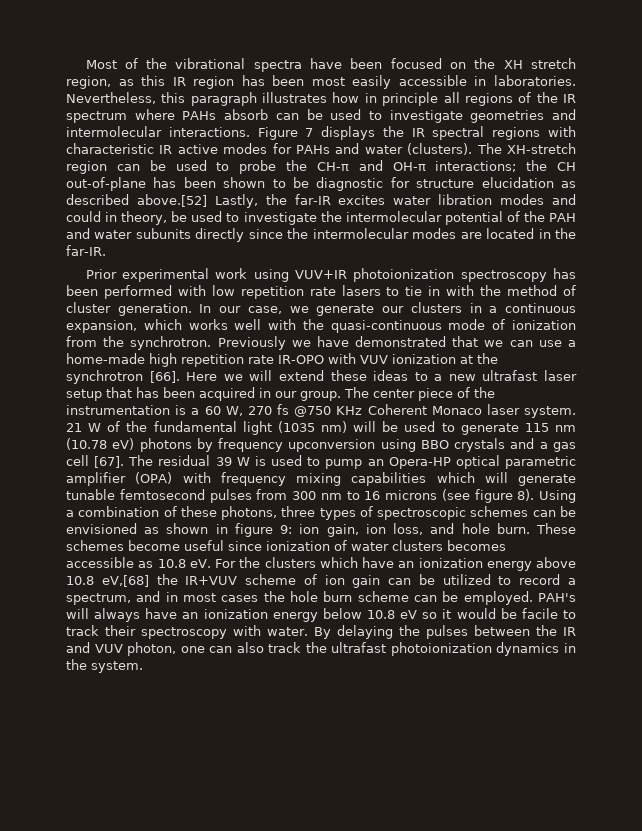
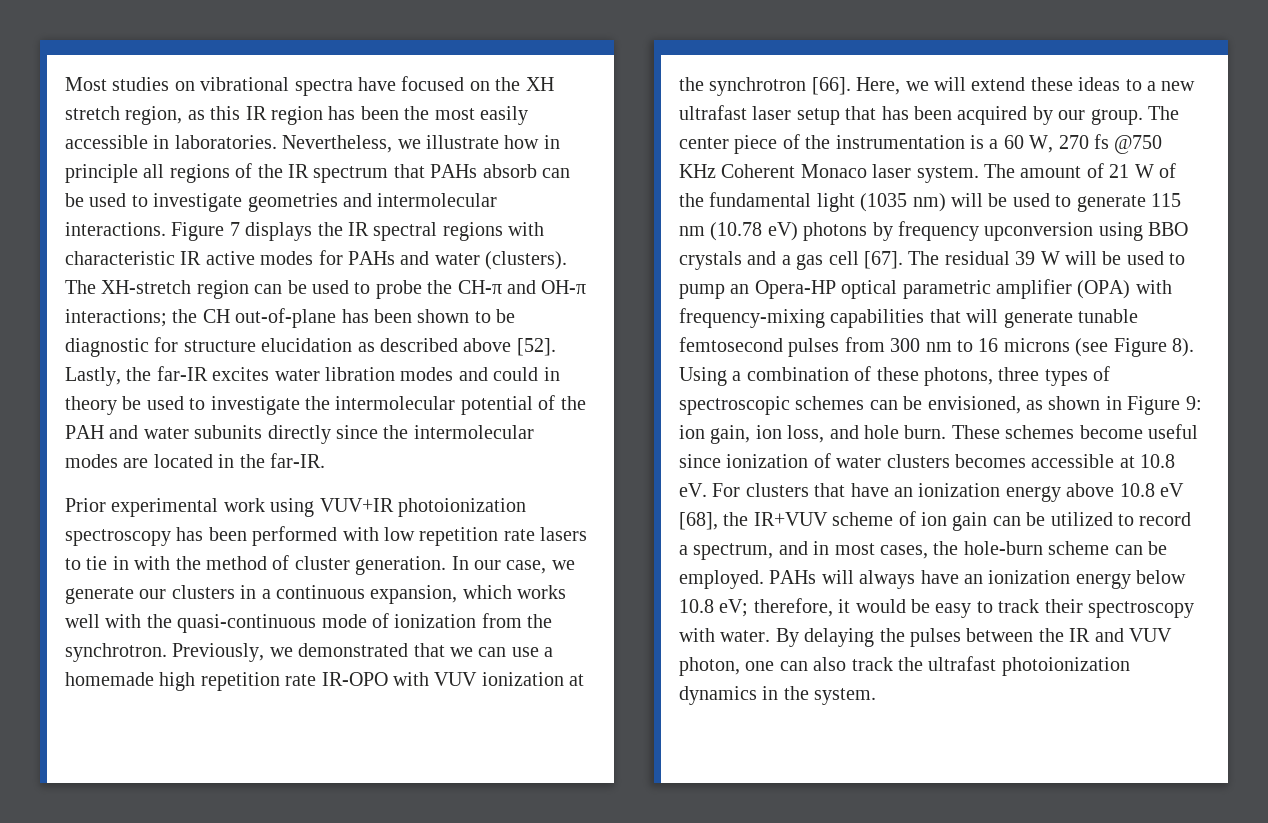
- Most of the vibrational spectra have been focused on the XH stretch region, as this IR region has been most easily accessible in laboratories.
+ Most studies on vibrational spectra have focused on the XH stretch region, as this IR region has been the most easily accessible in laboratories.
- Nevertheless, this paragraph illustrates how in principle all regions of the IR spectrum where PAHs absorb can be used to investigate geometries and intermolecular interactions.
+ Nevertheless, we illustrate how in principle all regions of the IR spectrum that PAHs absorb can be used to investigate geometries and intermolecular interactions.
- The XH-stretch region can be used to probe the CH-π and OH-π interactions; the CH out-of-plane has been shown to be diagnostic for structure elucidation as described above.[52] Lastly, the far-IR excites water libration modes and could in theory, be used to investigate the intermolecular potential of the PAH and water subunits directly since the intermolecular modes are located in the far-IR.
+ The XH-stretch region can be used to probe the CH-π and OH-π interactions; the CH out-of-plane has been shown to be diagnostic for structure elucidation as described above [52]. Lastly, the far-IR excites water libration modes and could in theory be used to investigate the intermolecular potential of the PAH and water subunits directly since the intermolecular modes are located in the far-IR.
- Previously we have demonstrated that we can use a home-made high repetition rate IR-OPO with VUV ionization at the synchrotron [66].
+ Previously, we demonstrated that we can use a homemade high repetition rate IR-OPO with VUV ionization at the synchrotron [66].
- Here we will extend these ideas to a new ultrafast laser setup that has been acquired in our group.
+ Here, we will extend these ideas to a new ultrafast laser setup that has been acquired by our group.
- 21 W of the fundamental light (1035 nm) will be used to generate 115 nm (10.78 eV) photons by frequency upconversion using BBO crystals and a gas cell [67].
+ The amount of 21 W of the fundamental light (1035 nm) will be used to generate 115 nm (10.78 eV) photons by frequency upconversion using BBO crystals and a gas cell [67].
- The residual 39 W is used to pump an Opera-HP optical parametric amplifier (OPA) with frequency mixing capabilities which will generate tunable femtosecond pulses from 300 nm to 16 microns (see figure 8).
+ The residual 39 W will be used to pump an Opera-HP optical parametric amplifier (OPA) with frequency-mixing capabilities that will generate tunable femtosecond pulses from 300 nm to 16 microns (see Figure 8).
- Using a combination of these photons, three types of spectroscopic schemes can be envisioned as shown in figure 9: ion gain, ion loss, and hole burn.
+ Using a combination of these photons, three types of spectroscopic schemes can be envisioned, as shown in Figure 9: ion gain, ion loss, and hole burn.
- These schemes become useful since ionization of water clusters becomes accessible as 10.8 eV.
+ These schemes become useful since ionization of water clusters becomes accessible at 10.8 eV.
- For the clusters which have an ionization energy above 10.8 eV,[68] the IR+VUV scheme of ion gain can be utilized to record a spectrum, and in most cases the hole burn scheme can be employed.
+ For clusters that have an ionization energy above 10.8 eV [68], the IR+VUV scheme of ion gain can be utilized to record a spectrum, and in most cases, the hole-burn scheme can be employed.
- PAH's will always have an ionization energy below 10.8 eV so it would be facile to track their spectroscopy with water.
+ PAHs will always have an ionization energy below 10.8 eV; therefore, it would be easy to track their spectroscopy with water.

